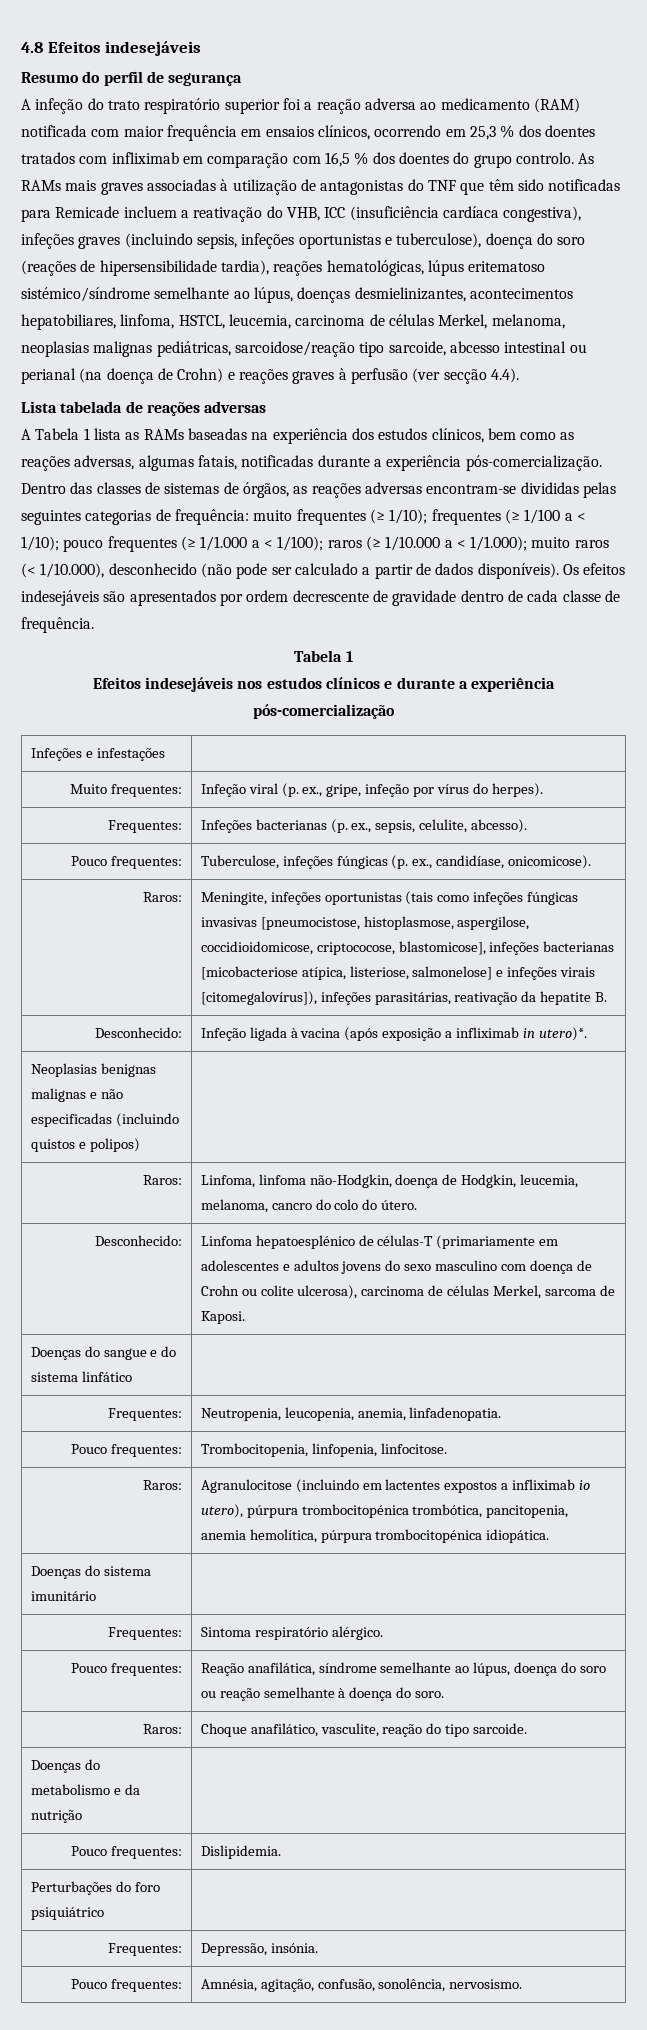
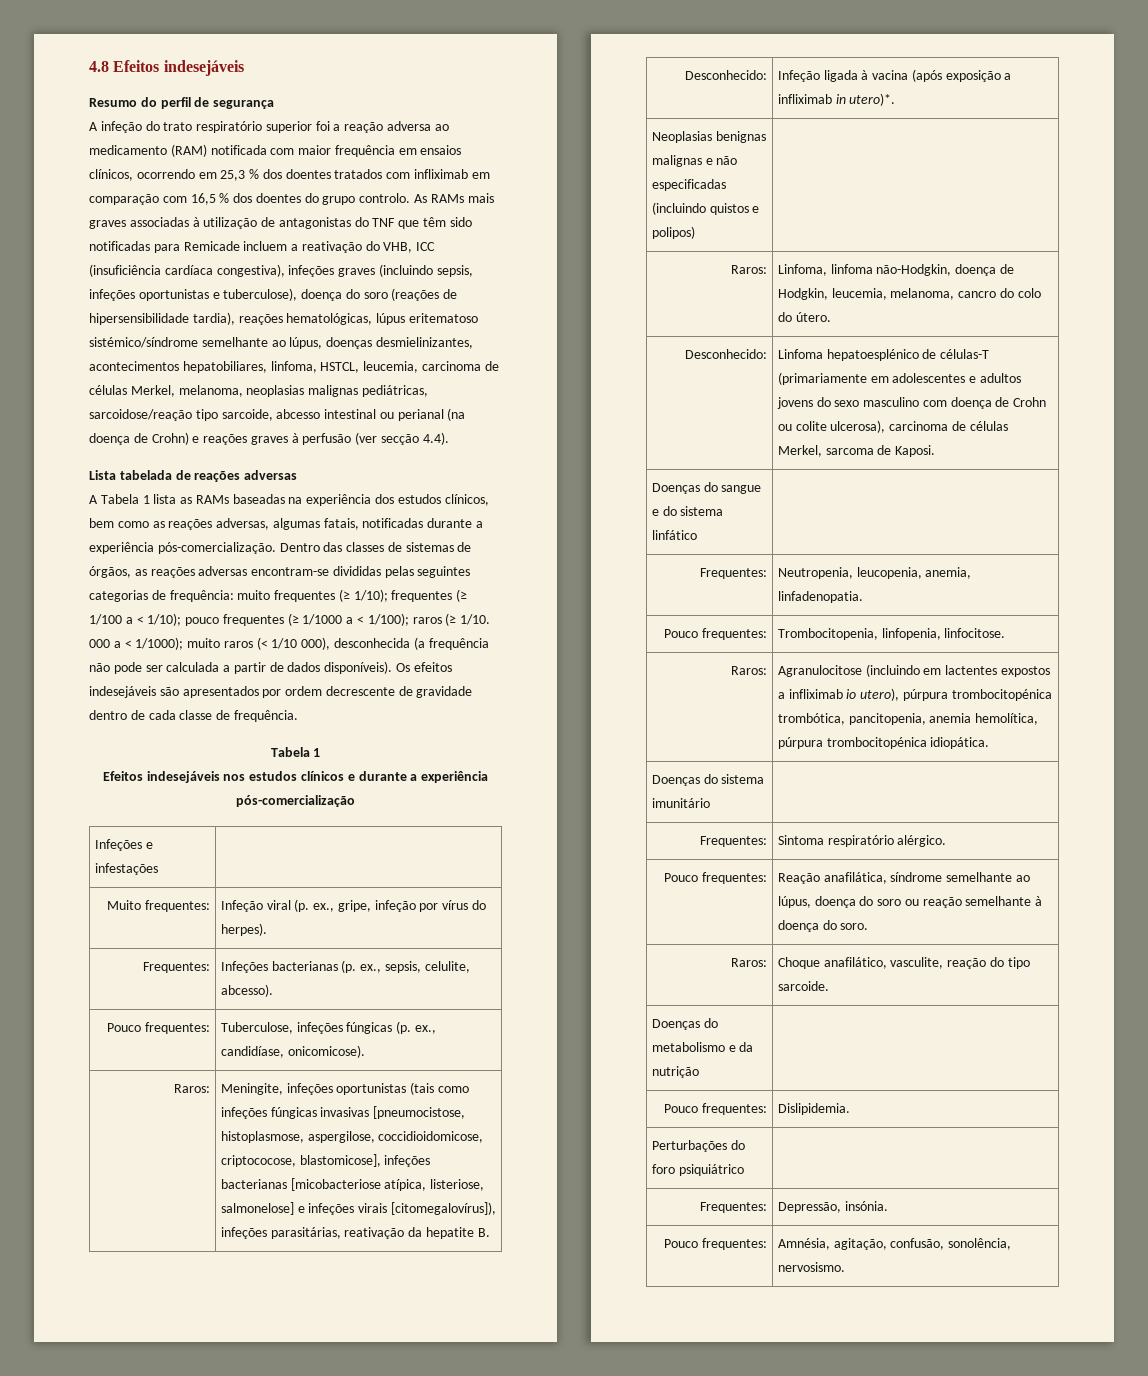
- Dentro das classes de sistemas de órgãos, as reações adversas encontram-se divididas pelas seguintes categorias de frequência: muito frequentes (≥ 1/10); frequentes (≥ 1/100 a < 1/10); pouco frequentes (≥ 1/1.000 a < 1/100); raros (≥ 1/10.000 a < 1/1.000); muito raros (< 1/10.000), desconhecido (não pode ser calculado a partir de dados disponíveis).
+ Dentro das classes de sistemas de órgãos, as reações adversas encontram-se divididas pelas seguintes categorias de frequência: muito frequentes (≥ 1/10); frequentes (≥ 1/100 a < 1/10); pouco frequentes (≥ 1/1000 a < 1/100); raros (≥ 1/10. 000 a < 1/1000); muito raros (< 1/10 000), desconhecida (a frequência não pode ser calculada a partir de dados disponíveis).

